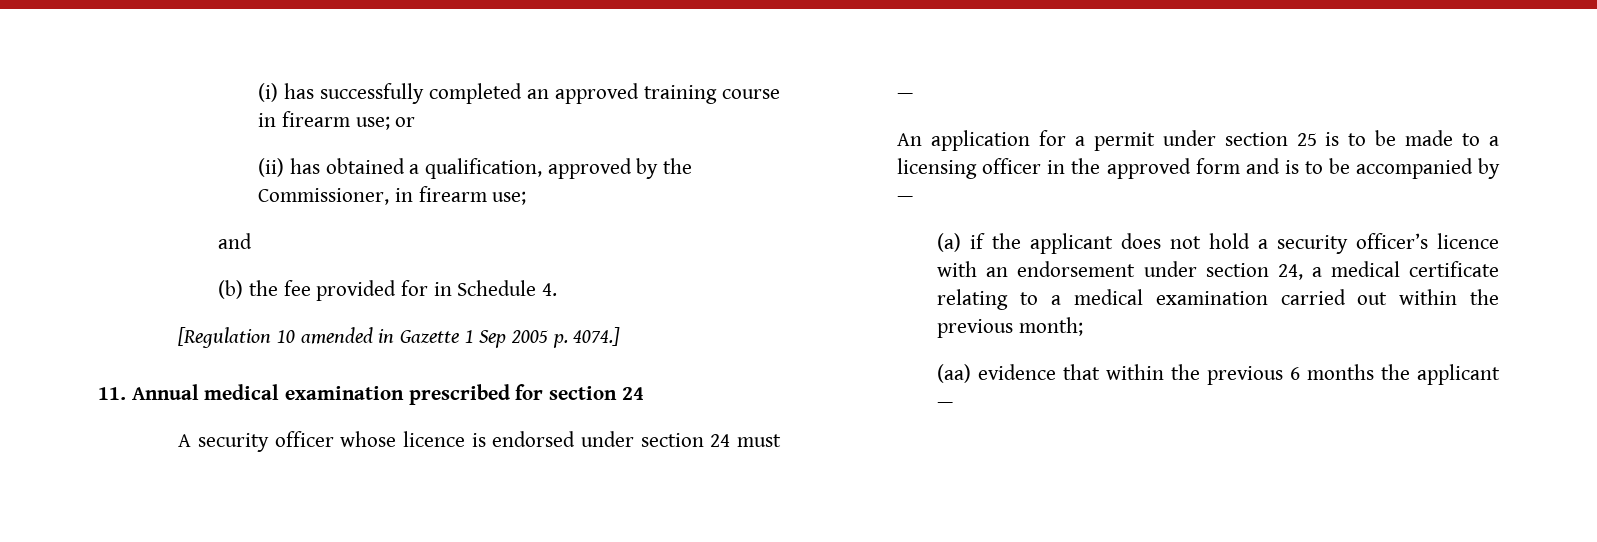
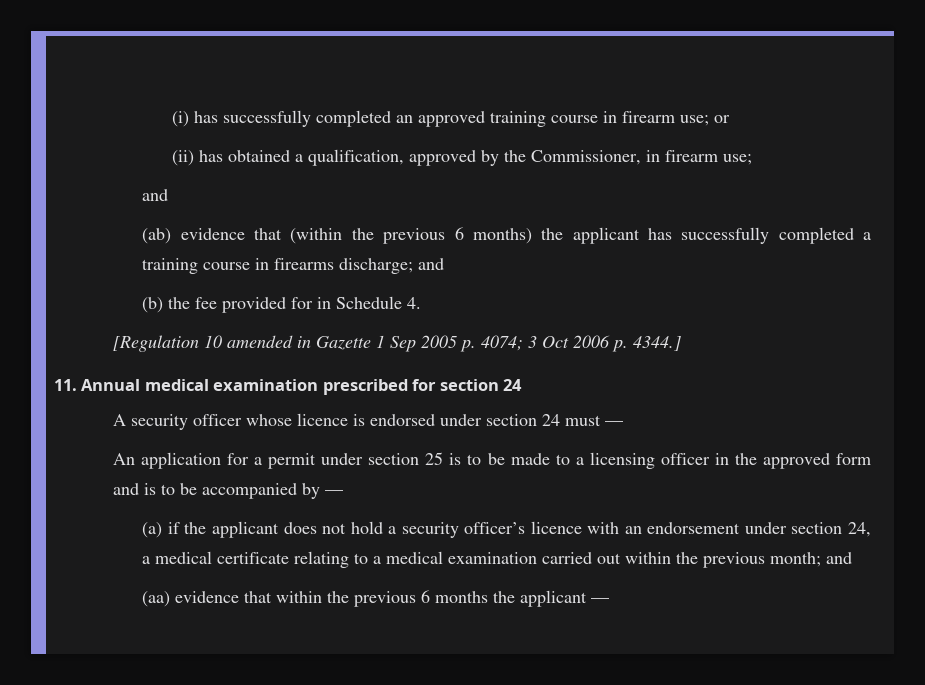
+ (ab) evidence that (within the previous 6 months) the applicant has successfully completed a training course in firearms discharge; and
- [Regulation 10 amended in Gazette 1 Sep 2005 p. 4074.]
+ [Regulation 10 amended in Gazette 1 Sep 2005 p. 4074; 3 Oct 2006 p. 4344.]
- (a) if the applicant does not hold a security officer’s licence with an endorsement under section 24, a medical certificate relating to a medical examination carried out within the previous month;
+ (a) if the applicant does not hold a security officer’s licence with an endorsement under section 24, a medical certificate relating to a medical examination carried out within the previous month; and

